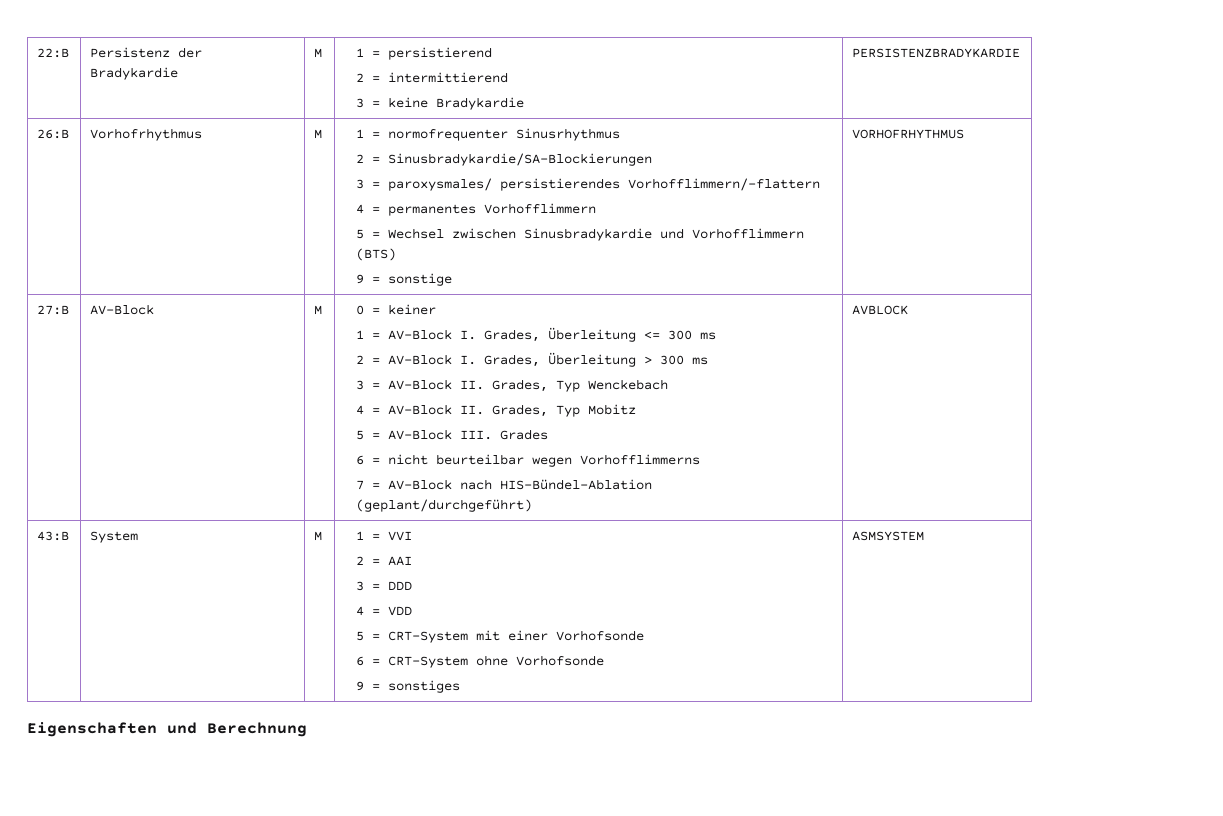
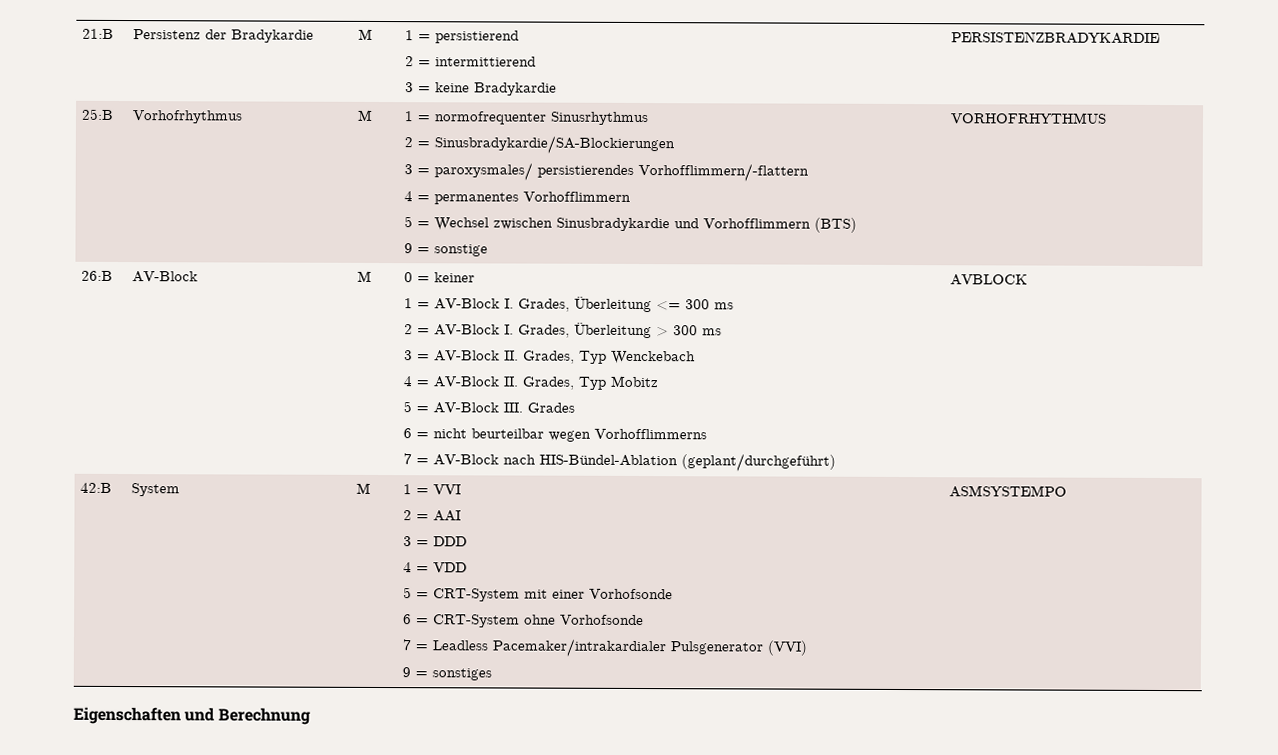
- 22:B | Persistenz der Bradykardie | M | 1 = persistierend
+ 21:B | Persistenz der Bradykardie | M | 1 = persistierend
- 26:B | Vorhofrhythmus | M | 1 = normofrequenter Sinusrhythmus
+ 25:B | Vorhofrhythmus | M | 1 = normofrequenter Sinusrhythmus
- 27:B
+ 26:B
- 43:B | System | M | 1 = VVI
+ 42:B | System | M | 1 = VVI
  2 = AAI
  3 = DDD
  4 = VDD
  5 = CRT-System mit einer Vorhofsonde
  6 = CRT-System ohne Vorhofsonde
- 9 = sonstiges | ASMSYSTEM
+ 7 = Leadless Pacemaker/intrakardialer Pulsgenerator (VVI)
+ 9 = sonstiges | ASMSYSTEMPO

